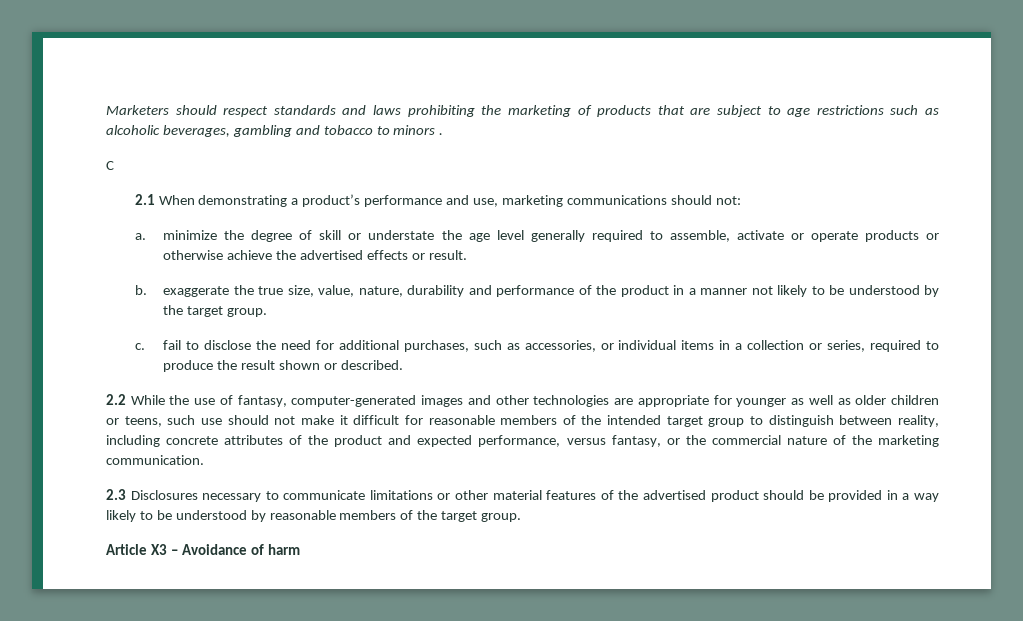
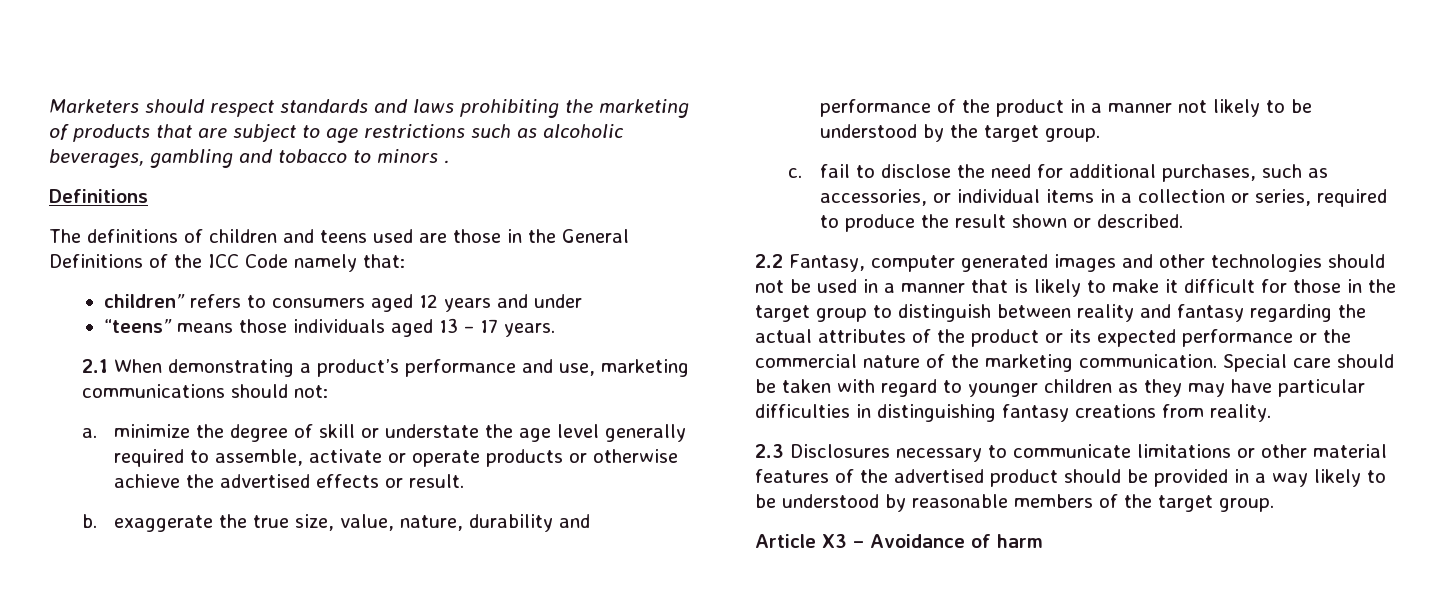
  Marketers should respect standards and laws prohibiting the marketing of products that are subject to age restrictions such as alcoholic beverages, gambling and tobacco to minors .
- C
+ Definitions
+ The definitions of children and teens used are those in the General Definitions of the ICC Code namely that:
+ children” refers to consumers aged 12 years and under
+ “teens” means those individuals aged 13 – 17 years.
- 2.2 While the use of fantasy, computer-generated images and other technologies are appropriate for younger as well as older children or teens, such use should not make it difficult for reasonable members of the intended target group to distinguish between reality, including concrete attributes of the product and expected performance, versus fantasy, or the commercial nature of the marketing communication.
+ 2.2 Fantasy, computer generated images and other technologies should not be used in a manner that is likely to make it difficult for those in the target group to distinguish between reality and fantasy regarding the actual attributes of the product or its expected performance or the commercial nature of the marketing communication. Special care should be taken with regard to younger children as they may have particular difficulties in distinguishing fantasy creations from reality.

